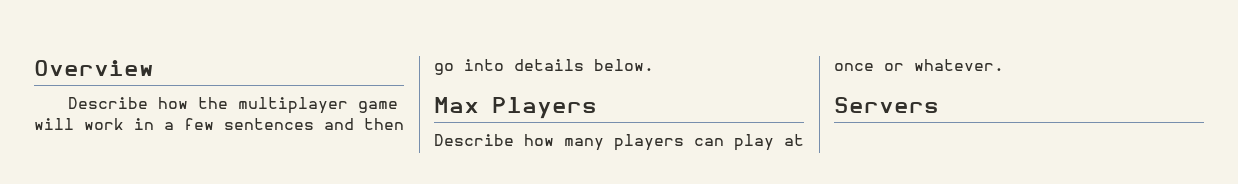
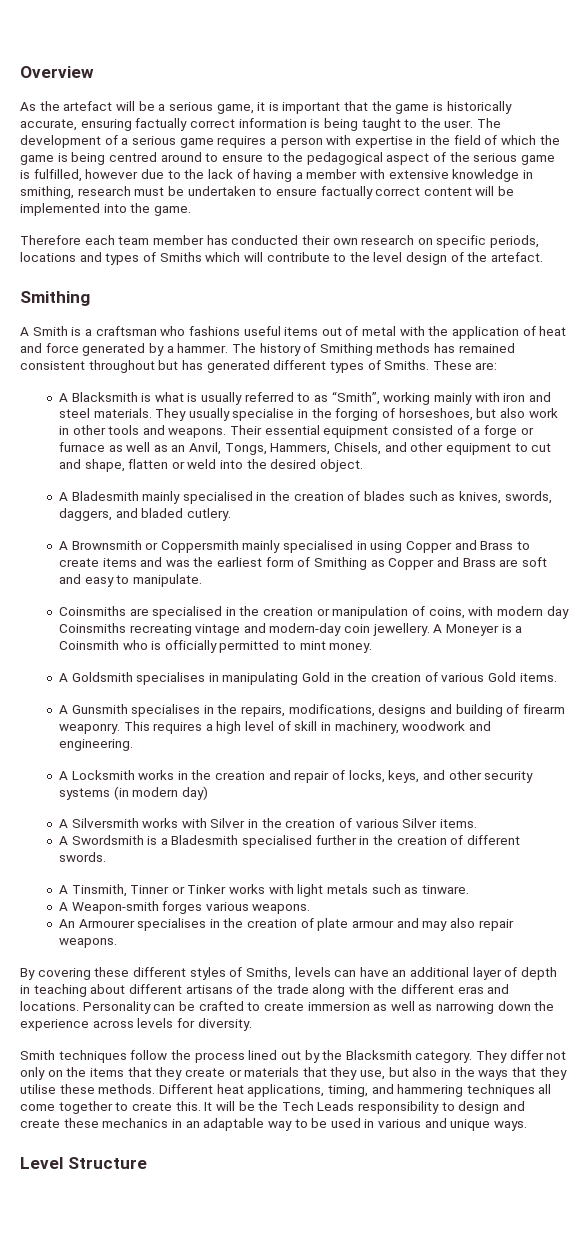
- Describe how the multiplayer game will work in a few sentences and then go into details below.
- Max Players
- Describe how many players can play at once or whatever.
- Servers
+ As the artefact will be a serious game, it is important that the game is historically accurate, ensuring factually correct information is being taught to the user. The development of a serious game requires a person with expertise in the field of which the game is being centred around to ensure to the pedagogical aspect of the serious game is fulfilled, however due to the lack of having a member with extensive knowledge in smithing, research must be undertaken to ensure factually correct content will be implemented into the game.
+ Therefore each team member has conducted their own research on specific periods, locations and types of Smiths which will contribute to the level design of the artefact.
+ Smithing
+ A Smith is a craftsman who fashions useful items out of metal with the application of heat and force generated by a hammer. The history of Smithing methods has remained consistent throughout but has generated different types of Smiths. These are:
+ A Blacksmith is what is usually referred to as “Smith”, working mainly with iron and steel materials. They usually specialise in the forging of horseshoes, but also work in other tools and weapons. Their essential equipment consisted of a forge or furnace as well as an Anvil, Tongs, Hammers, Chisels, and other equipment to cut and shape, flatten or weld into the desired object.
+ A Bladesmith mainly specialised in the creation of blades such as knives, swords, daggers, and bladed cutlery.
+ A Brownsmith or Coppersmith mainly specialised in using Copper and Brass to create items and was the earliest form of Smithing as Copper and Brass are soft and easy to manipulate.
+ Coinsmiths are specialised in the creation or manipulation of coins, with modern day Coinsmiths recreating vintage and modern-day coin jewellery. A Moneyer is a Coinsmith who is officially permitted to mint money.
+ A Goldsmith specialises in manipulating Gold in the creation of various Gold items.
+ A Gunsmith specialises in the repairs, modifications, designs and building of firearm weaponry. This requires a high level of skill in machinery, woodwork and engineering.
+ A Locksmith works in the creation and repair of locks, keys, and other security systems (in modern day)
+ A Silversmith works with Silver in the creation of various Silver items.
+ A Swordsmith is a Bladesmith specialised further in the creation of different swords.
+ A Tinsmith, Tinner or Tinker works with light metals such as tinware.
+ A Weapon-smith forges various weapons.
+ An Armourer specialises in the creation of plate armour and may also repair weapons.
+ By covering these different styles of Smiths, levels can have an additional layer of depth in teaching about different artisans of the trade along with the different eras and locations. Personality can be crafted to create immersion as well as narrowing down the experience across levels for diversity.
+ Smith techniques follow the process lined out by the Blacksmith category. They differ not only on the items that they create or materials that they use, but also in the ways that they utilise these methods. Different heat applications, timing, and hammering techniques all come together to create this. It will be the Tech Leads responsibility to design and create these mechanics in an adaptable way to be used in various and unique ways.
+ Level Structure

